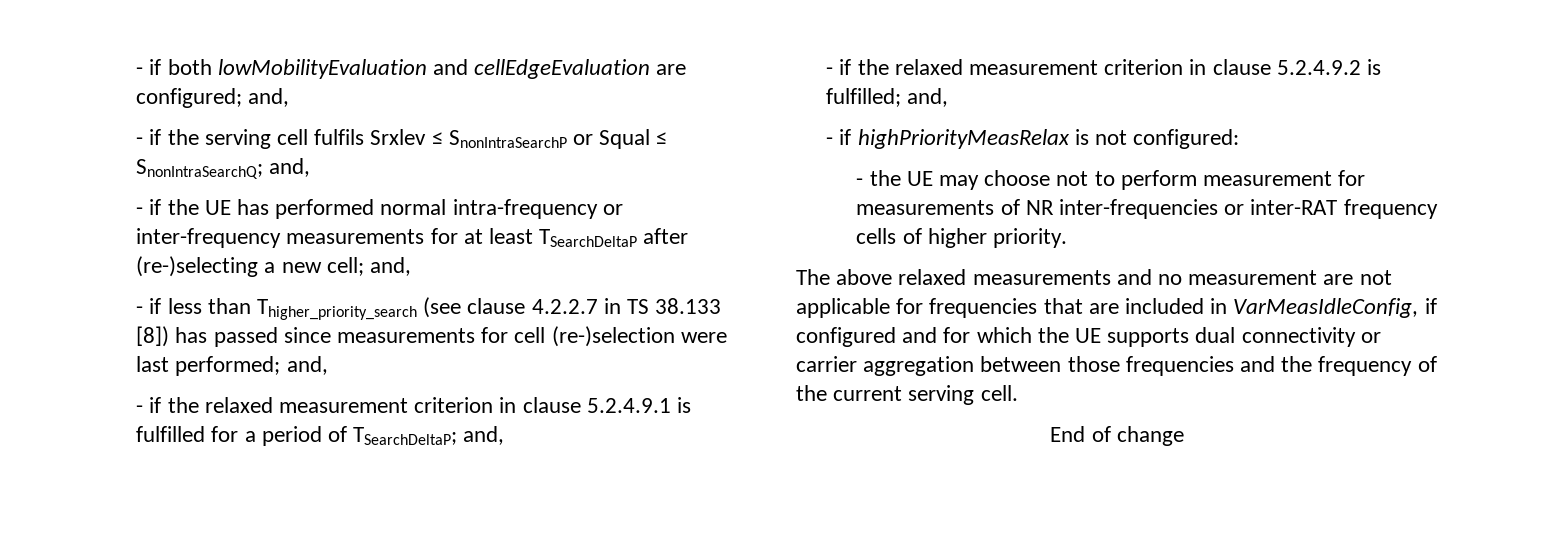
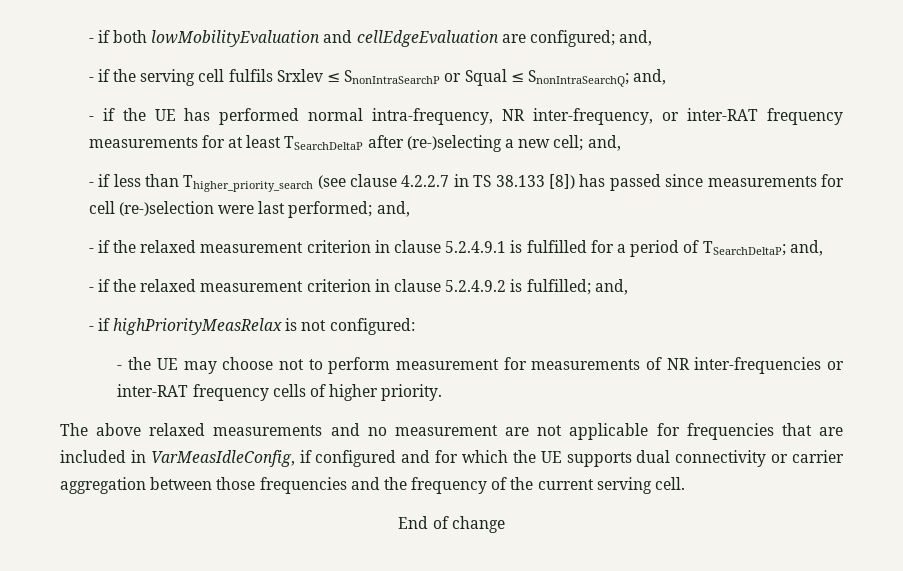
- - if the UE has performed normal intra-frequency or inter-frequency measurements for at least TSearchDeltaP after (re-)selecting a new cell; and,
+ - if the UE has performed normal intra-frequency, NR inter-frequency, or inter-RAT frequency measurements for at least TSearchDeltaP after (re-)selecting a new cell; and,

